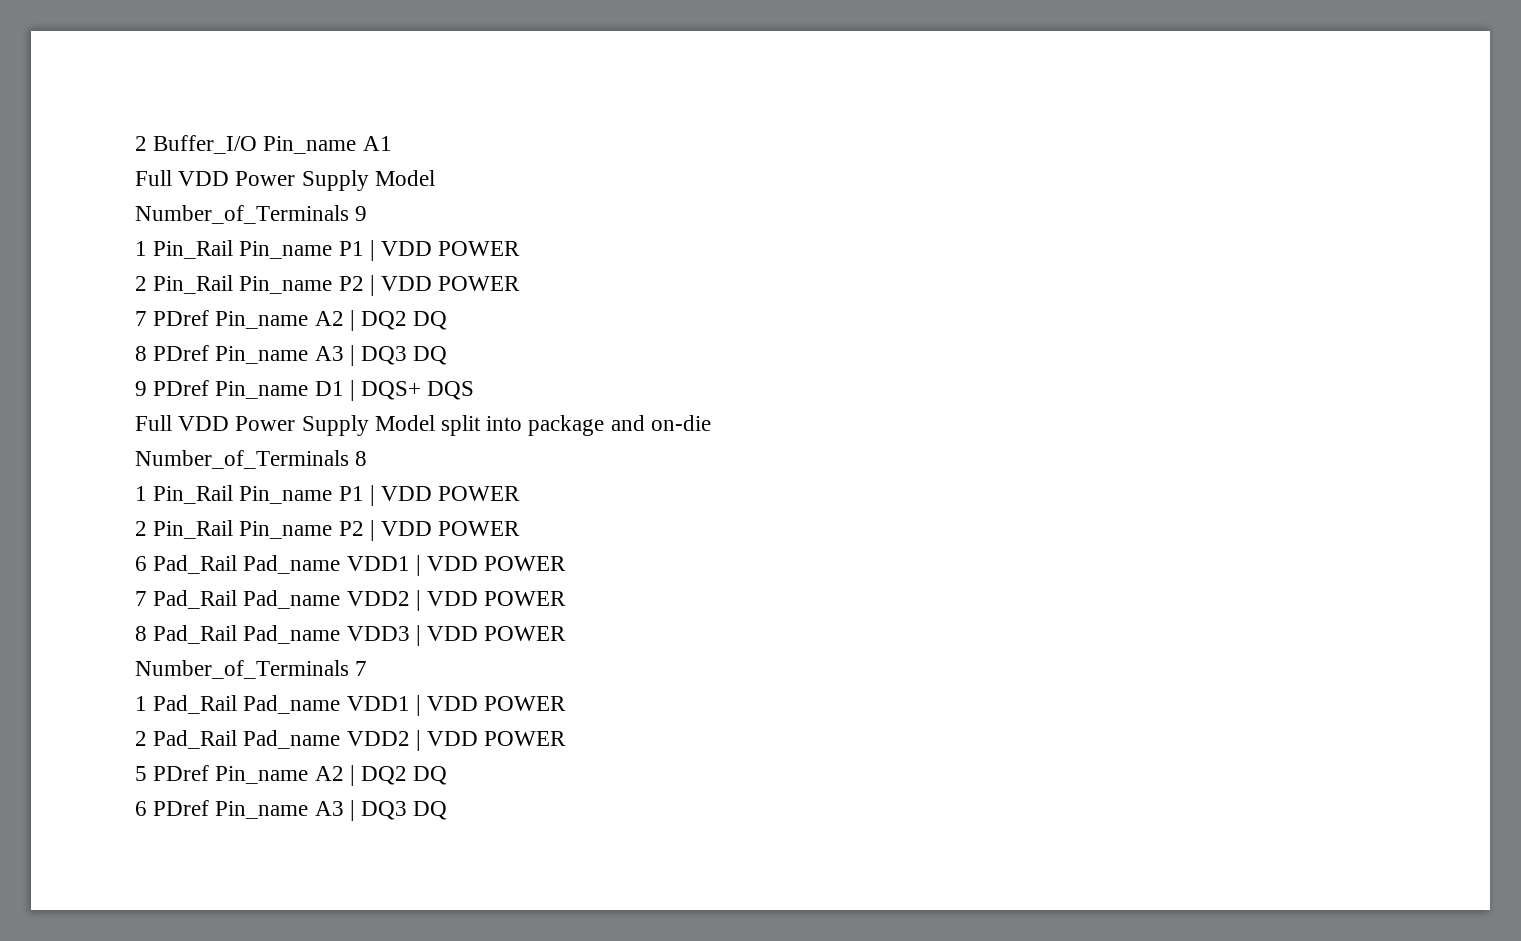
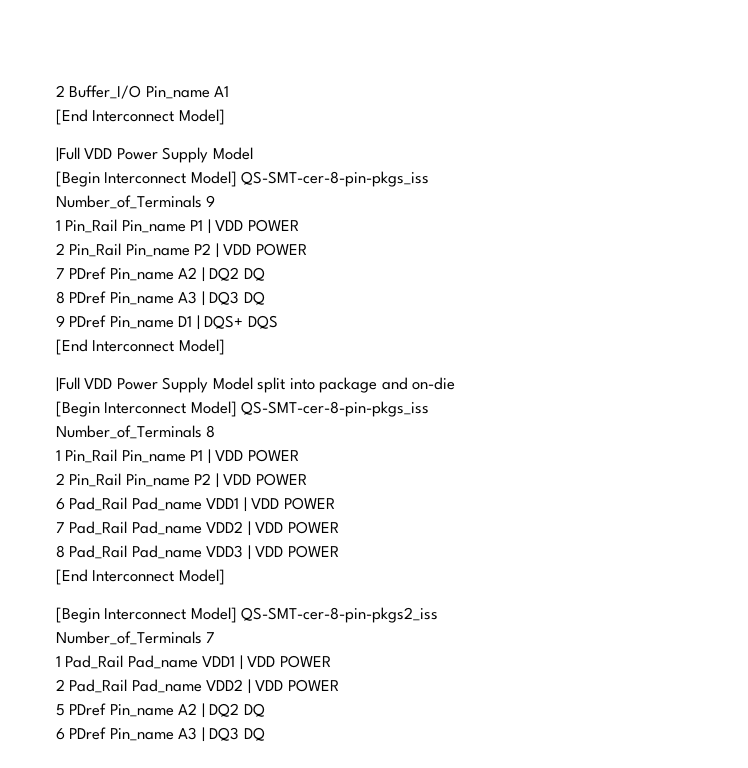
  2 Buffer_I/O Pin_name A1
- Full VDD Power Supply Model
+ [End Interconnect Model]
+ |Full VDD Power Supply Model
+ [Begin Interconnect Model] QS-SMT-cer-8-pin-pkgs_iss
  9 PDref Pin_name D1 | DQS+ DQS
- Full VDD Power Supply Model split into package and on-die
+ [End Interconnect Model]
+ |Full VDD Power Supply Model split into package and on-die
+ [Begin Interconnect Model] QS-SMT-cer-8-pin-pkgs_iss
  8 Pad_Rail Pad_name VDD3 | VDD POWER
+ [End Interconnect Model]
+ [Begin Interconnect Model] QS-SMT-cer-8-pin-pkgs2_iss

